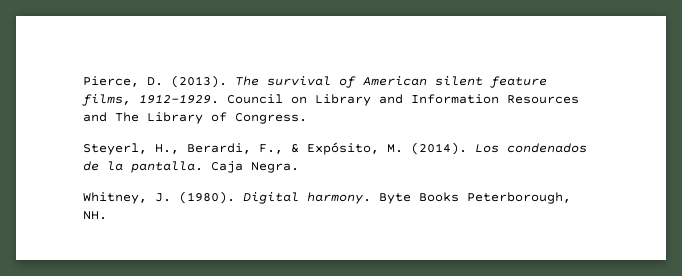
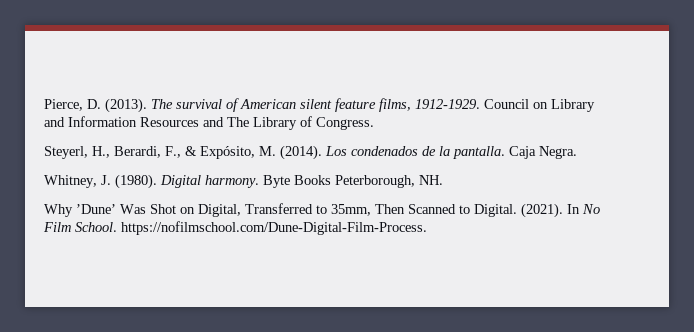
+ Why ’Dune’ Was Shot on Digital, Transferred to 35mm, Then Scanned to Digital. (2021). In No Film School. https://nofilmschool.com/Dune-Digital-Film-Process.

